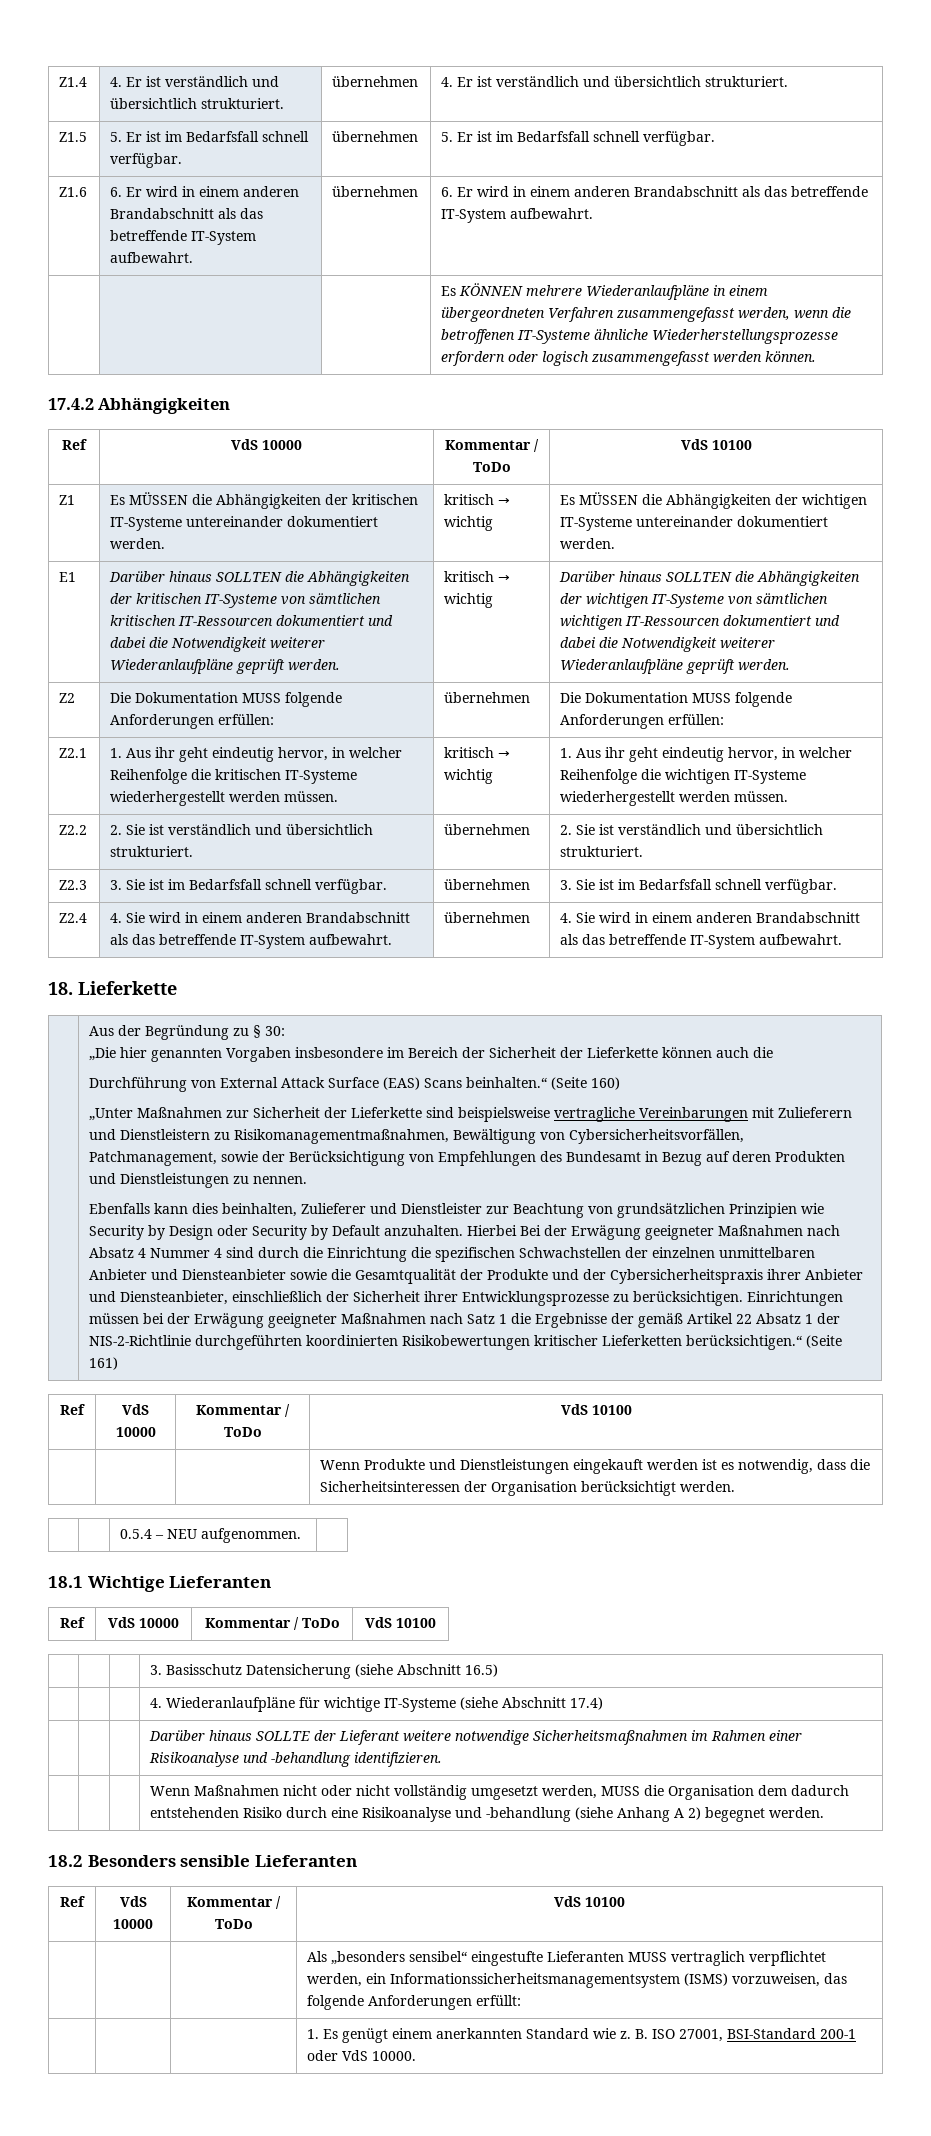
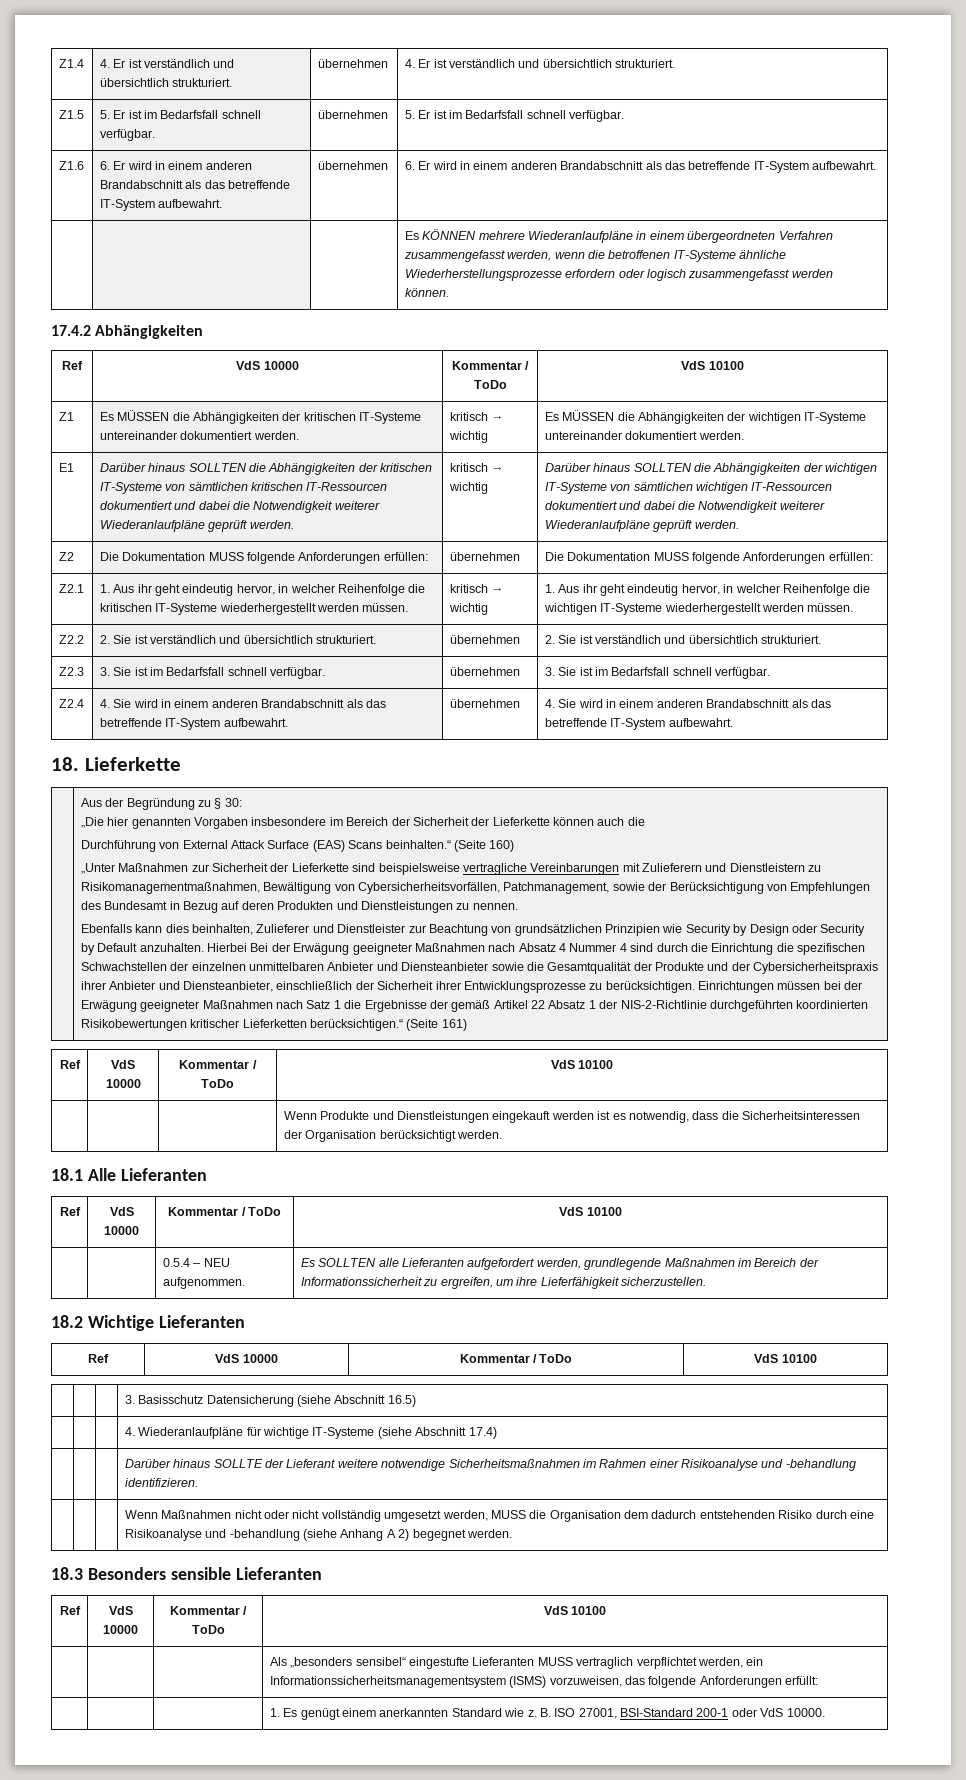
- | | 0.5.4 – NEU aufgenommen. |
- 18.1 Wichtige Lieferanten
+ 18.1 Alle Lieferanten
+ Ref | VdS 10000 | Kommentar / ToDo | VdS 10100
+ | | 0.5.4 – NEU aufgenommen. | Es SOLLTEN alle Lieferanten aufgefordert werden, grundlegende Maßnahmen im Bereich der Informationssicherheit zu ergreifen, um ihre Lieferfähigkeit sicherzustellen.
+ 18.2 Wichtige Lieferanten
- 18.2 Besonders sensible Lieferanten
+ 18.3 Besonders sensible Lieferanten

